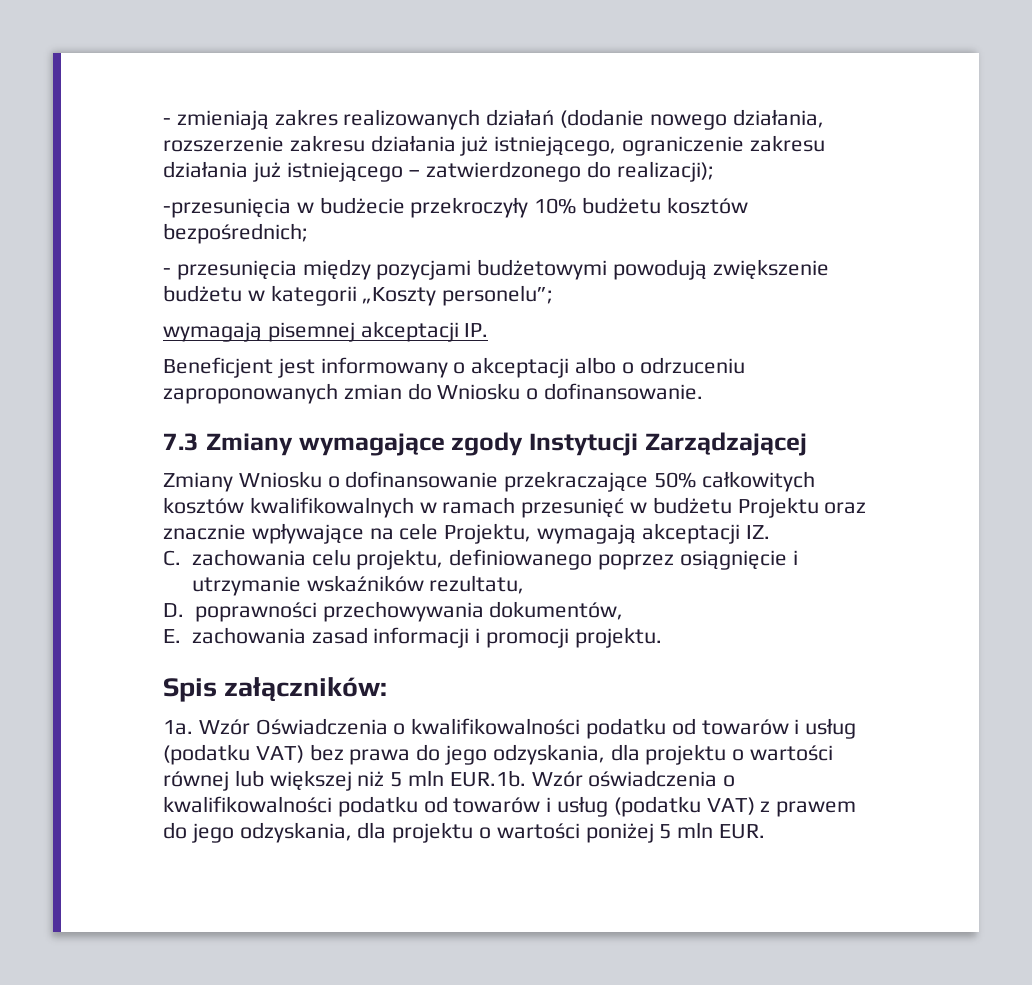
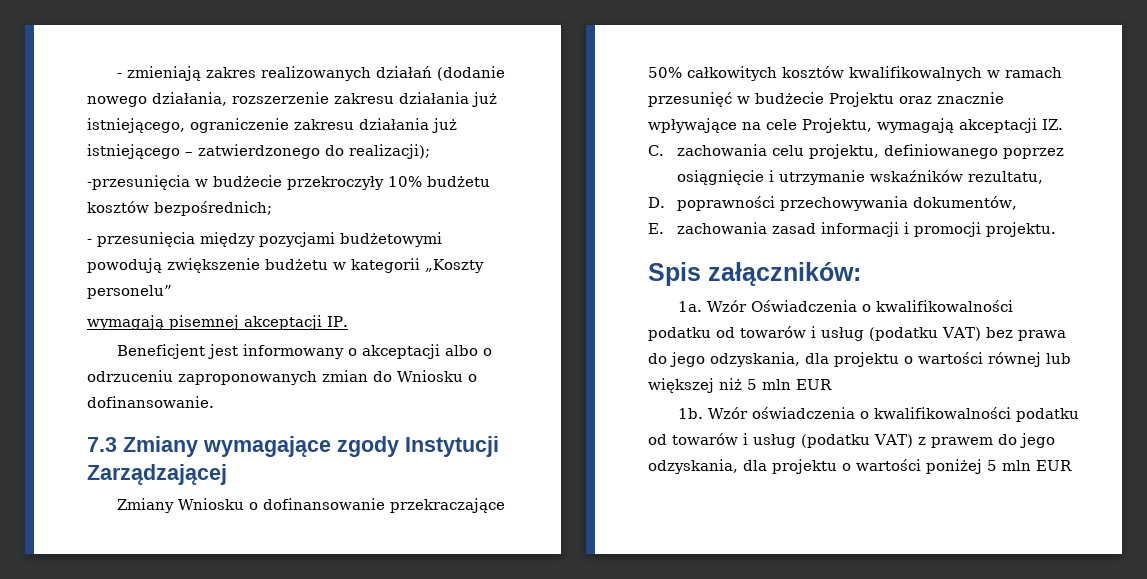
- - przesunięcia między pozycjami budżetowymi powodują zwiększenie budżetu w kategorii „Koszty personelu”;
+ - przesunięcia między pozycjami budżetowymi powodują zwiększenie budżetu w kategorii „Koszty personelu”
- Zmiany Wniosku o dofinansowanie przekraczające 50% całkowitych kosztów kwalifikowalnych w ramach przesunięć w budżetu Projektu oraz znacznie wpływające na cele Projektu, wymagają akceptacji IZ.
+ Zmiany Wniosku o dofinansowanie przekraczające 50% całkowitych kosztów kwalifikowalnych w ramach przesunięć w budżecie Projektu oraz znacznie wpływające na cele Projektu, wymagają akceptacji IZ.
- Wzór Oświadczenia o kwalifikowalności podatku od towarów i usług (podatku VAT) bez prawa do jego odzyskania, dla projektu o wartości równej lub większej niż 5 mln EUR.1b. Wzór oświadczenia o kwalifikowalności podatku od towarów i usług (podatku VAT) z prawem do jego odzyskania, dla projektu o wartości poniżej 5 mln EUR.
+ Wzór Oświadczenia o kwalifikowalności podatku od towarów i usług (podatku VAT) bez prawa do jego odzyskania, dla projektu o wartości równej lub większej niż 5 mln EUR
+ 1b. Wzór oświadczenia o kwalifikowalności podatku od towarów i usług (podatku VAT) z prawem do jego odzyskania, dla projektu o wartości poniżej 5 mln EUR

